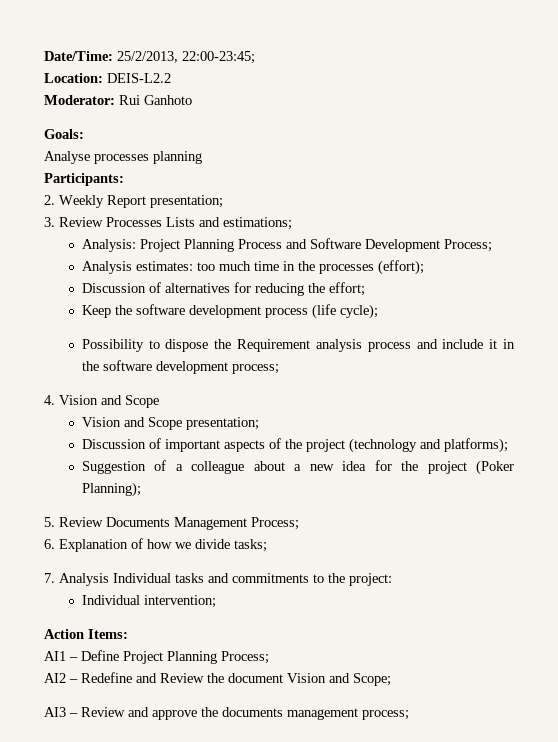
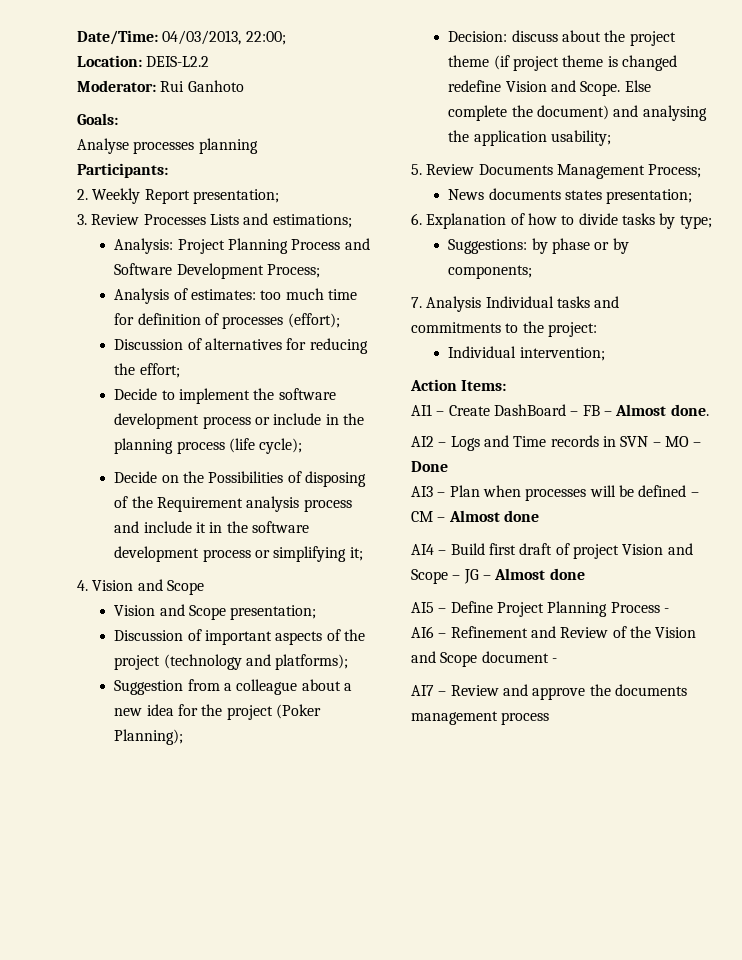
- Date/Time: 25/2/2013, 22:00-23:45;
+ Date/Time: 04/03/2013, 22:00;
- Analysis estimates: too much time in the processes (effort);
+ Analysis of estimates: too much time for definition of processes (effort);
- Keep the software development process (life cycle);
- Possibility to dispose the Requirement analysis process and include it in the software development process;
+ Decide to implement the software development process or include in the planning process (life cycle);
+ Decide on the Possibilities of disposing of the Requirement analysis process and include it in the software development process or simplifying it;
- Suggestion of a colleague about a new idea for the project (Poker Planning);
+ Suggestion from a colleague about a new idea for the project (Poker Planning);
+ Decision: discuss about the project theme (if project theme is changed redefine Vision and Scope. Else complete the document) and analysing the application usability;
+ News documents states presentation;
- 6. Explanation of how we divide tasks;
+ 6. Explanation of how to divide tasks by type;
+ Suggestions: by phase or by components;
- AI1 – Define Project Planning Process;
- AI2 – Redefine and Review the document Vision and Scope;
- AI3 – Review and approve the documents management process;
+ AI1 – Create DashBoard – FB – Almost done.
+ AI2 – Logs and Time records in SVN – MO – Done
+ AI3 – Plan when processes will be defined – CM – Almost done
+ AI4 – Build first draft of project Vision and Scope – JG – Almost done
+ AI5 – Define Project Planning Process -
+ AI6 – Refinement and Review of the Vision and Scope document -
+ AI7 – Review and approve the documents management process

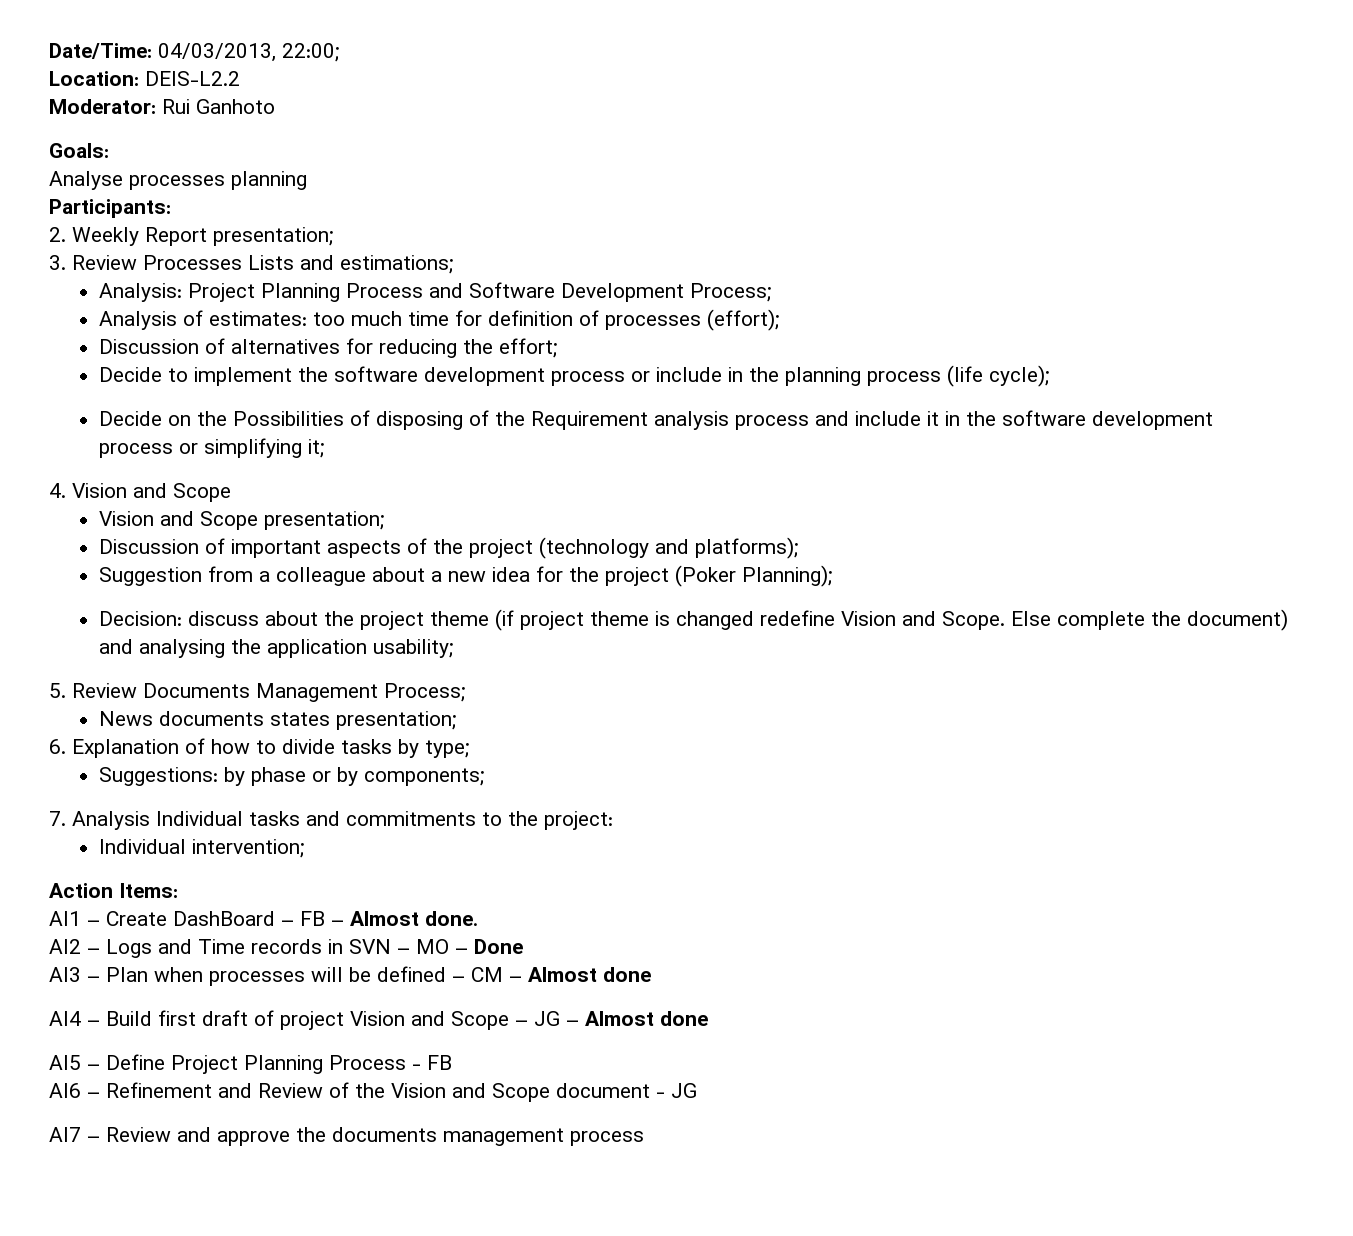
- AI5 – Define Project Planning Process -
+ AI5 – Define Project Planning Process - FB
- AI6 – Refinement and Review of the Vision and Scope document -
+ AI6 – Refinement and Review of the Vision and Scope document - JG

